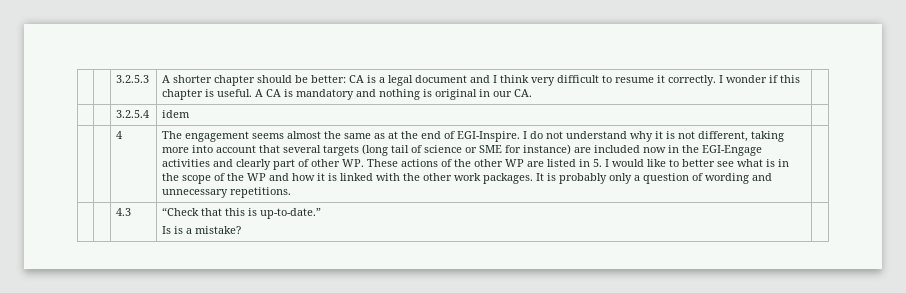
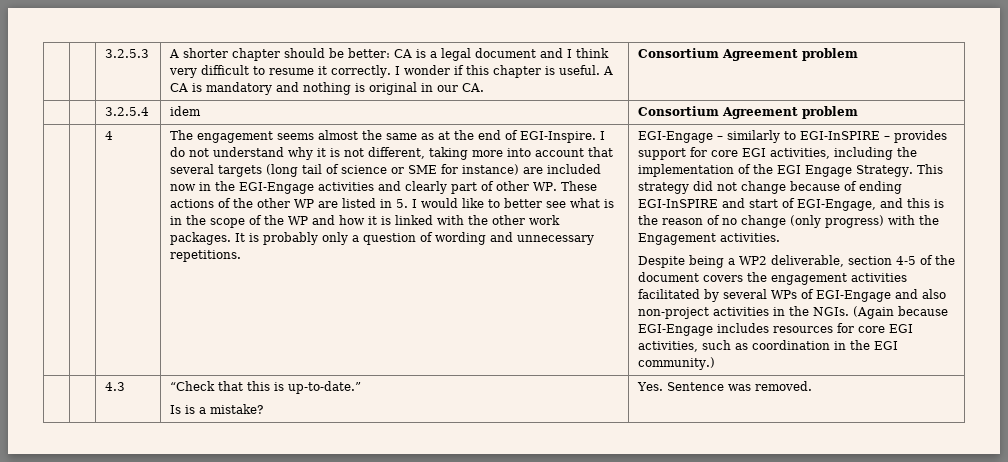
- A CA is mandatory and nothing is original in our CA.
+ A CA is mandatory and nothing is original in our CA. | Consortium Agreement problem
- | | 3.2.5.4 | idem |
+ | | 3.2.5.4 | idem | Consortium Agreement problem
+ EGI-Engage – similarly to EGI-InSPIRE – provides support for core EGI activities, including the implementation of the EGI Engage Strategy. This strategy did not change because of ending EGI-InSPIRE and start of EGI-Engage, and this is the reason of no change (only progress) with the Engagement activities.
+ Despite being a WP2 deliverable, section 4-5 of the document covers the engagement activities facilitated by several WPs of EGI-Engage and also non-project activities in the NGIs. (Again because EGI-Engage includes resources for core EGI activities, such as coordination in the EGI community.)
  | | 4.3 | “Check that this is up-to-date.”
- Is is a mistake? |
+ Is is a mistake? | Yes. Sentence was removed.

